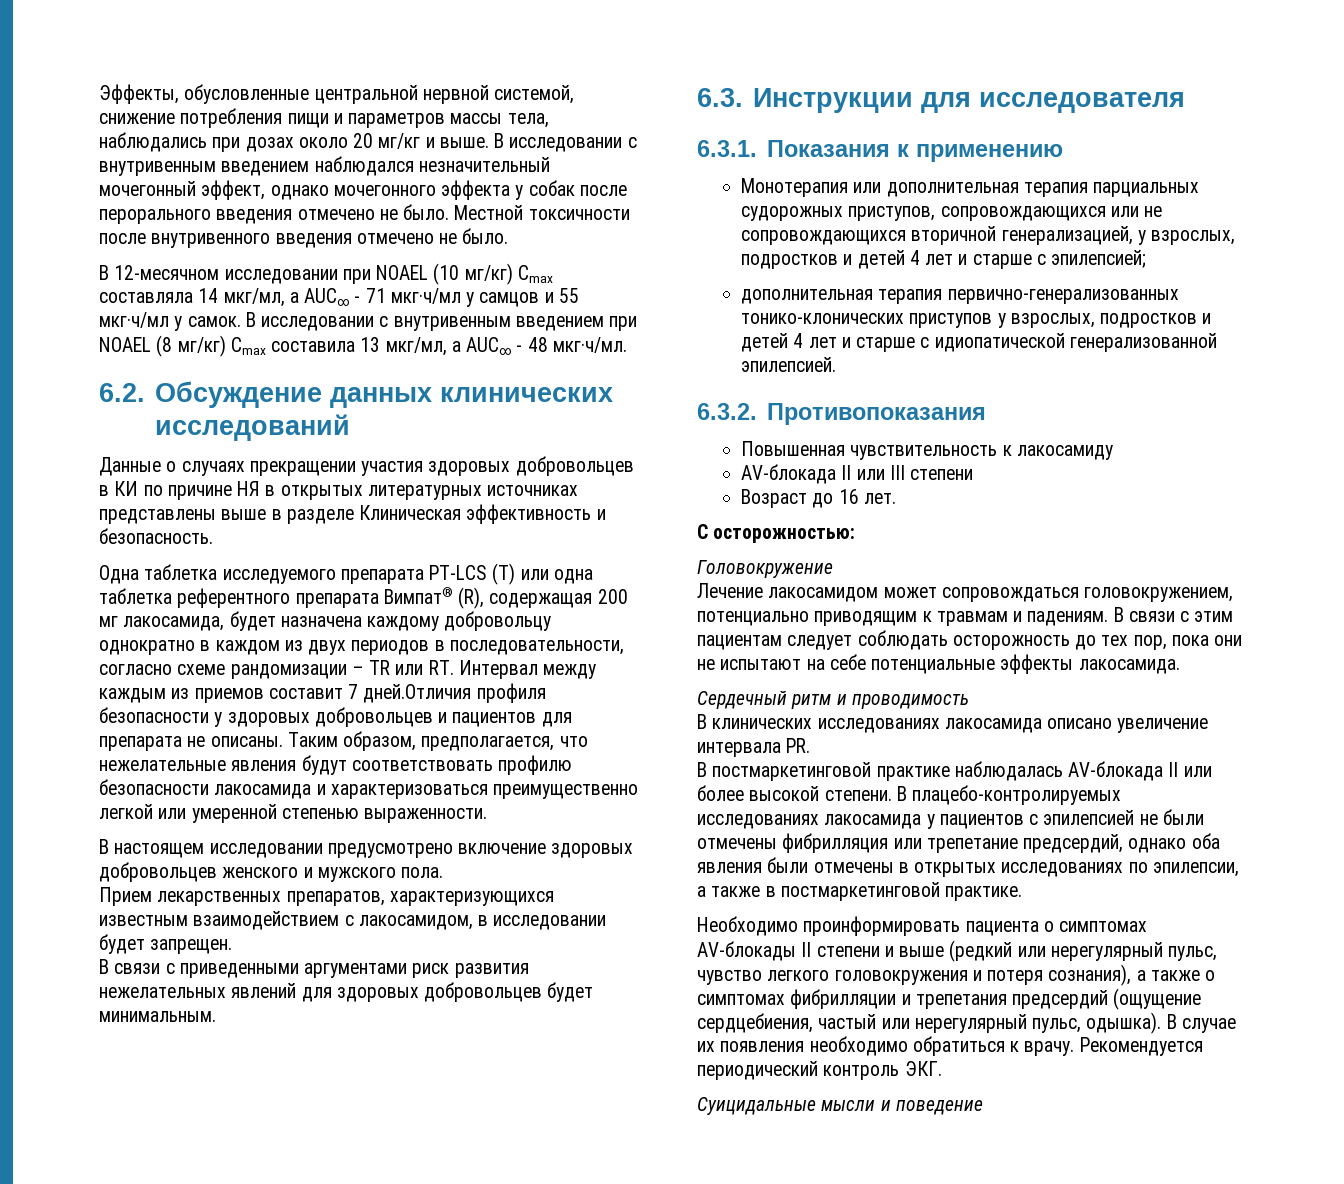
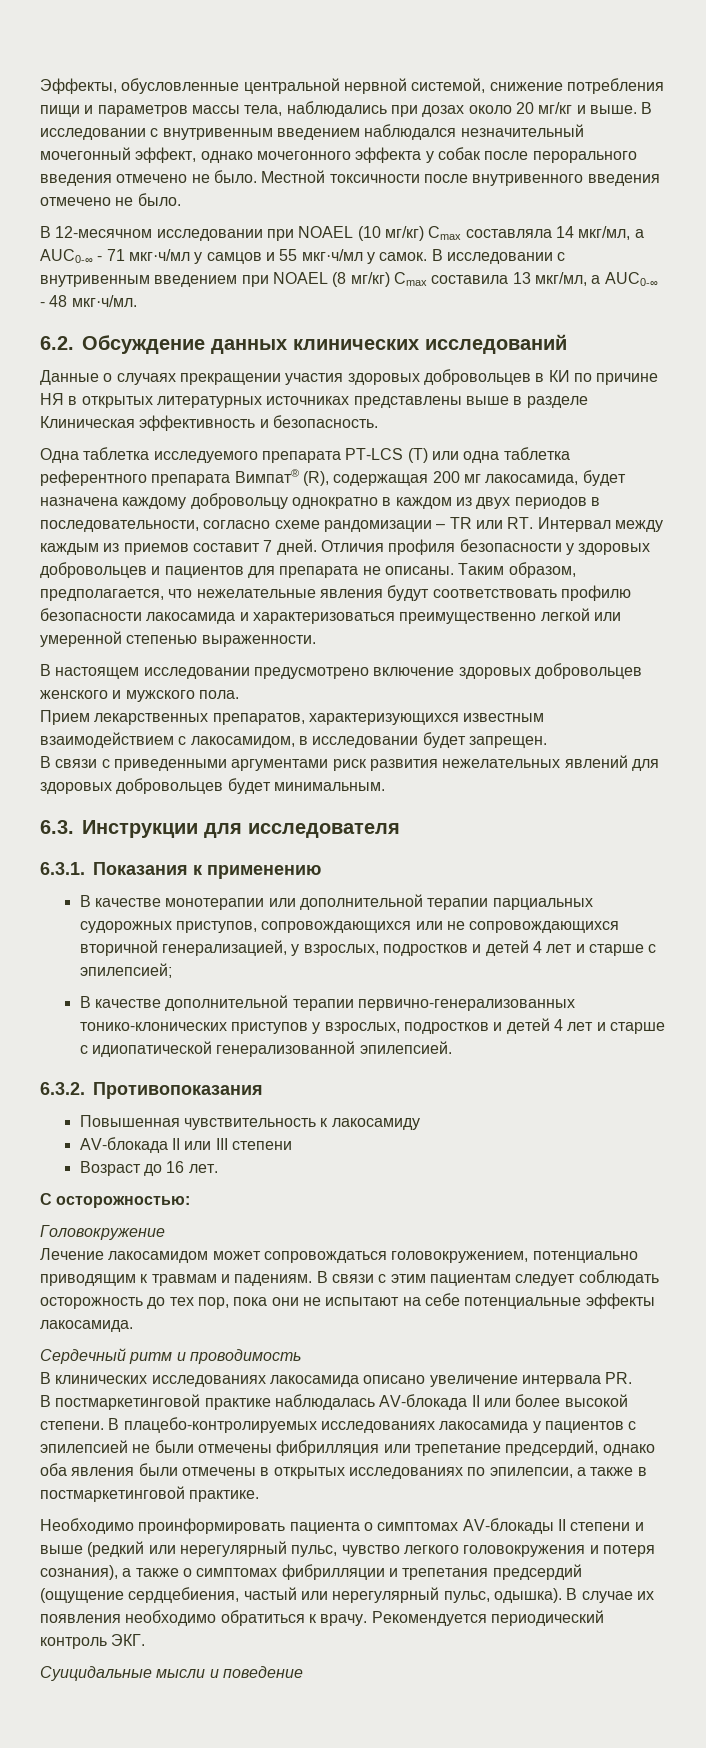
- В 12-месячном исследовании при NOAEL (10 мг/кг) Cmax составляла 14 мкг/мл, а AUC∞ - 71 мкг·ч/мл у самцов и 55 мкг·ч/мл у самок.
+ В 12-месячном исследовании при NOAEL (10 мг/кг) Cmax составляла 14 мкг/мл, а AUC0-∞ - 71 мкг·ч/мл у самцов и 55 мкг·ч/мл у самок.
- В исследовании с внутривенным введением при NOAEL (8 мг/кг) Cmax составила 13 мкг/мл, а AUC∞ - 48 мкг·ч/мл.
+ В исследовании с внутривенным введением при NOAEL (8 мг/кг) Cmax составила 13 мкг/мл, а AUC0-∞ - 48 мкг·ч/мл.
- Одна таблетка исследуемого препарата PT-LCS (Т) или одна таблетка референтного препарата Вимпат® (R), содержащая 200 мг лакосамида, будет назначена каждому добровольцу однократно в каждом из двух периодов в последовательности, согласно схеме рандомизации – TR или RT. Интервал между каждым из приемов составит 7 дней.Отличия профиля безопасности у здоровых добровольцев и пациентов для препарата не описаны.
+ Одна таблетка исследуемого препарата PT-LCS (Т) или одна таблетка референтного препарата Вимпат® (R), содержащая 200 мг лакосамида, будет назначена каждому добровольцу однократно в каждом из двух периодов в последовательности, согласно схеме рандомизации – TR или RT. Интервал между каждым из приемов составит 7 дней. Отличия профиля безопасности у здоровых добровольцев и пациентов для препарата не описаны.
- Монотерапия или дополнительная терапия парциальных судорожных приступов, сопровождающихся или не сопровождающихся вторичной генерализацией, у взрослых, подростков и детей 4 лет и старше с эпилепсией;
+ В качестве монотерапии или дополнительной терапии парциальных судорожных приступов, сопровождающихся или не сопровождающихся вторичной генерализацией, у взрослых, подростков и детей 4 лет и старше с эпилепсией;
- дополнительная терапия первично-генерализованных тонико-клонических приступов у взрослых, подростков и детей 4 лет и старше с идиопатической генерализованной эпилепсией.
+ В качестве дополнительной терапии первично-генерализованных тонико-клонических приступов у взрослых, подростков и детей 4 лет и старше с идиопатической генерализованной эпилепсией.

